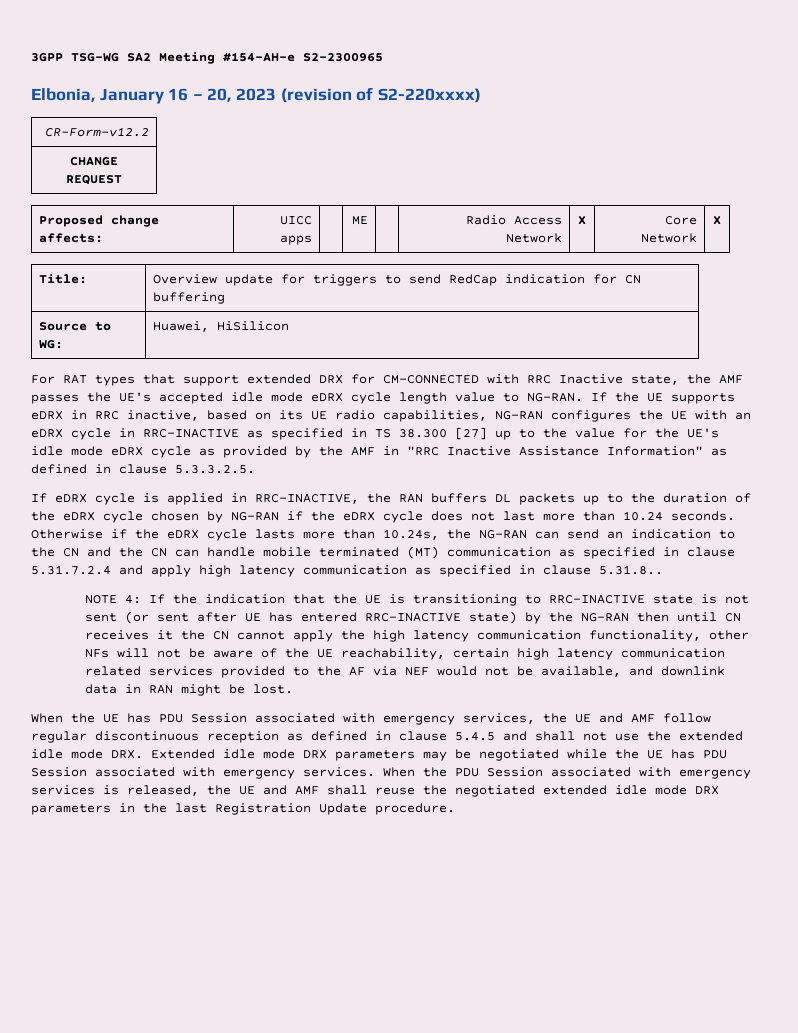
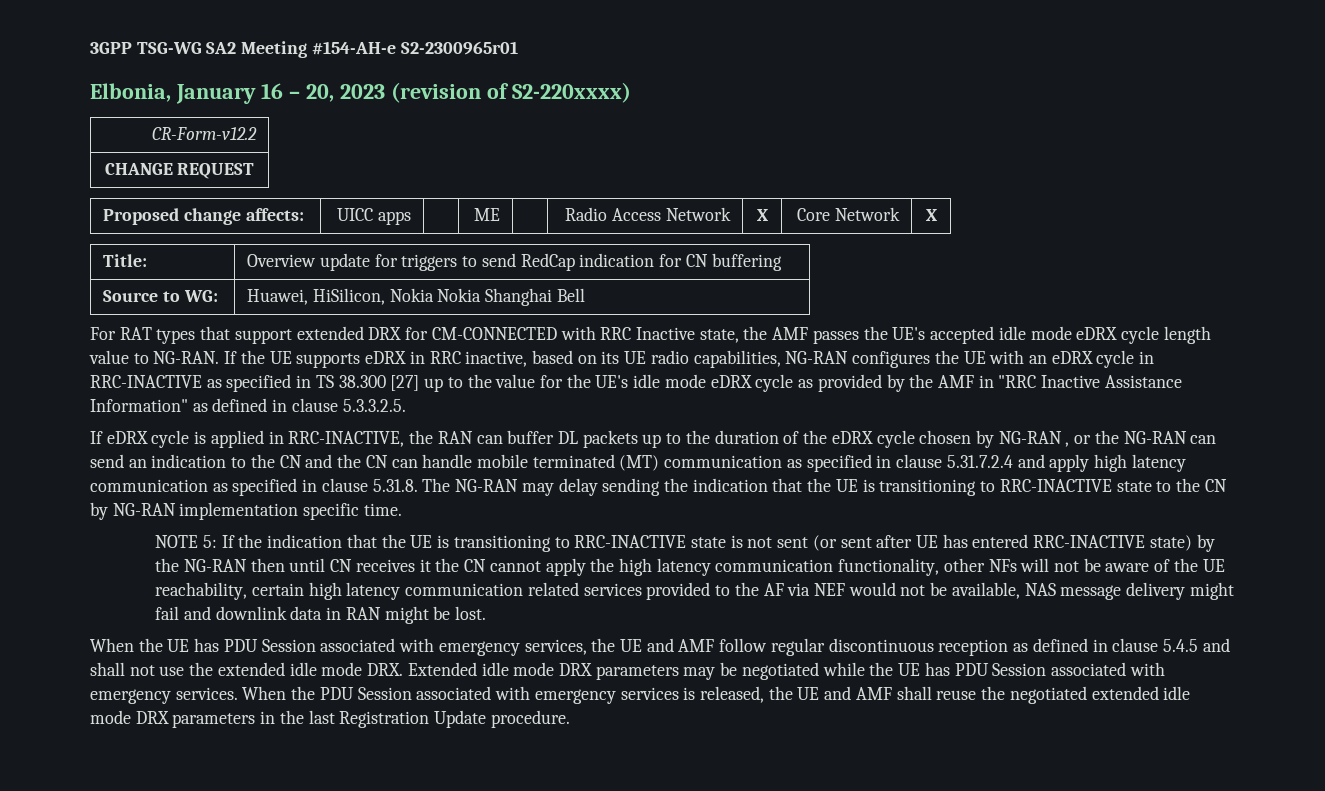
- 3GPP TSG-WG SA2 Meeting #154-AH-e S2-2300965
+ 3GPP TSG-WG SA2 Meeting #154-AH-e S2-2300965r01
- Source to WG: | Huawei, HiSilicon
+ Source to WG: | Huawei, HiSilicon, Nokia Nokia Shanghai Bell
- If eDRX cycle is applied in RRC-INACTIVE, the RAN buffers DL packets up to the duration of the eDRX cycle chosen by NG-RAN if the eDRX cycle does not last more than 10.24 seconds. Otherwise if the eDRX cycle lasts more than 10.24s, the NG-RAN can send an indication to the CN and the CN can handle mobile terminated (MT) communication as specified in clause 5.31.7.2.4 and apply high latency communication as specified in clause 5.31.8..
+ If eDRX cycle is applied in RRC-INACTIVE, the RAN can buffer DL packets up to the duration of the eDRX cycle chosen by NG-RAN , or the NG-RAN can send an indication to the CN and the CN can handle mobile terminated (MT) communication as specified in clause 5.31.7.2.4 and apply high latency communication as specified in clause 5.31.8. The NG-RAN may delay sending the indication that the UE is transitioning to RRC-INACTIVE state to the CN by NG-RAN implementation specific time.
- NOTE 4:
+ NOTE 5:
- If the indication that the UE is transitioning to RRC-INACTIVE state is not sent (or sent after UE has entered RRC-INACTIVE state) by the NG-RAN then until CN receives it the CN cannot apply the high latency communication functionality, other NFs will not be aware of the UE reachability, certain high latency communication related services provided to the AF via NEF would not be available, and downlink data in RAN might be lost.
+ If the indication that the UE is transitioning to RRC-INACTIVE state is not sent (or sent after UE has entered RRC-INACTIVE state) by the NG-RAN then until CN receives it the CN cannot apply the high latency communication functionality, other NFs will not be aware of the UE reachability, certain high latency communication related services provided to the AF via NEF would not be available, NAS message delivery might fail and downlink data in RAN might be lost.

